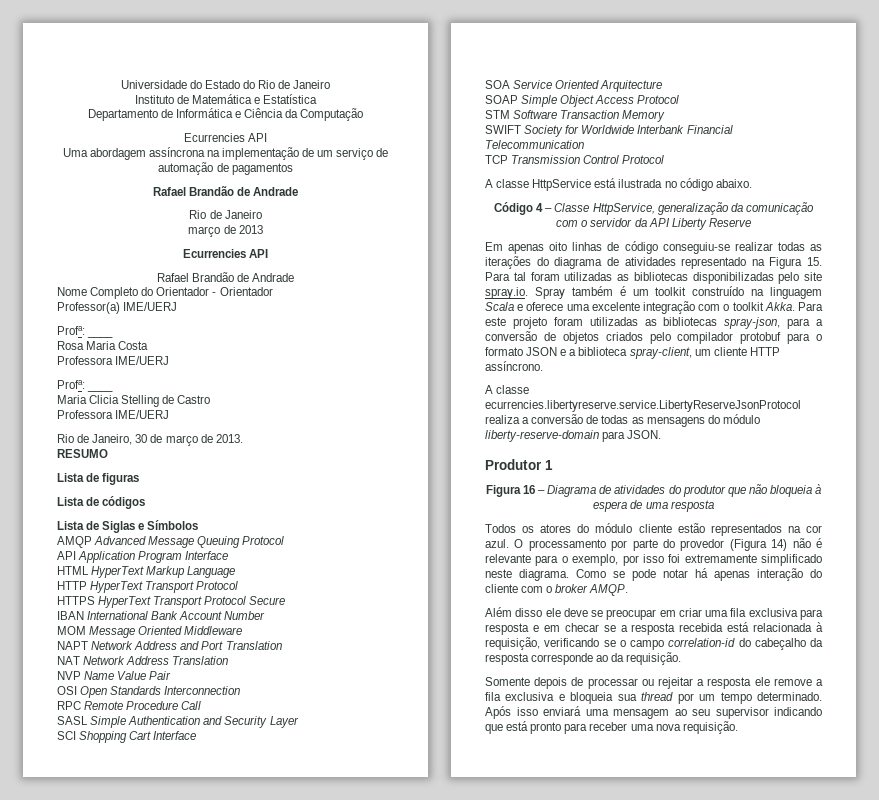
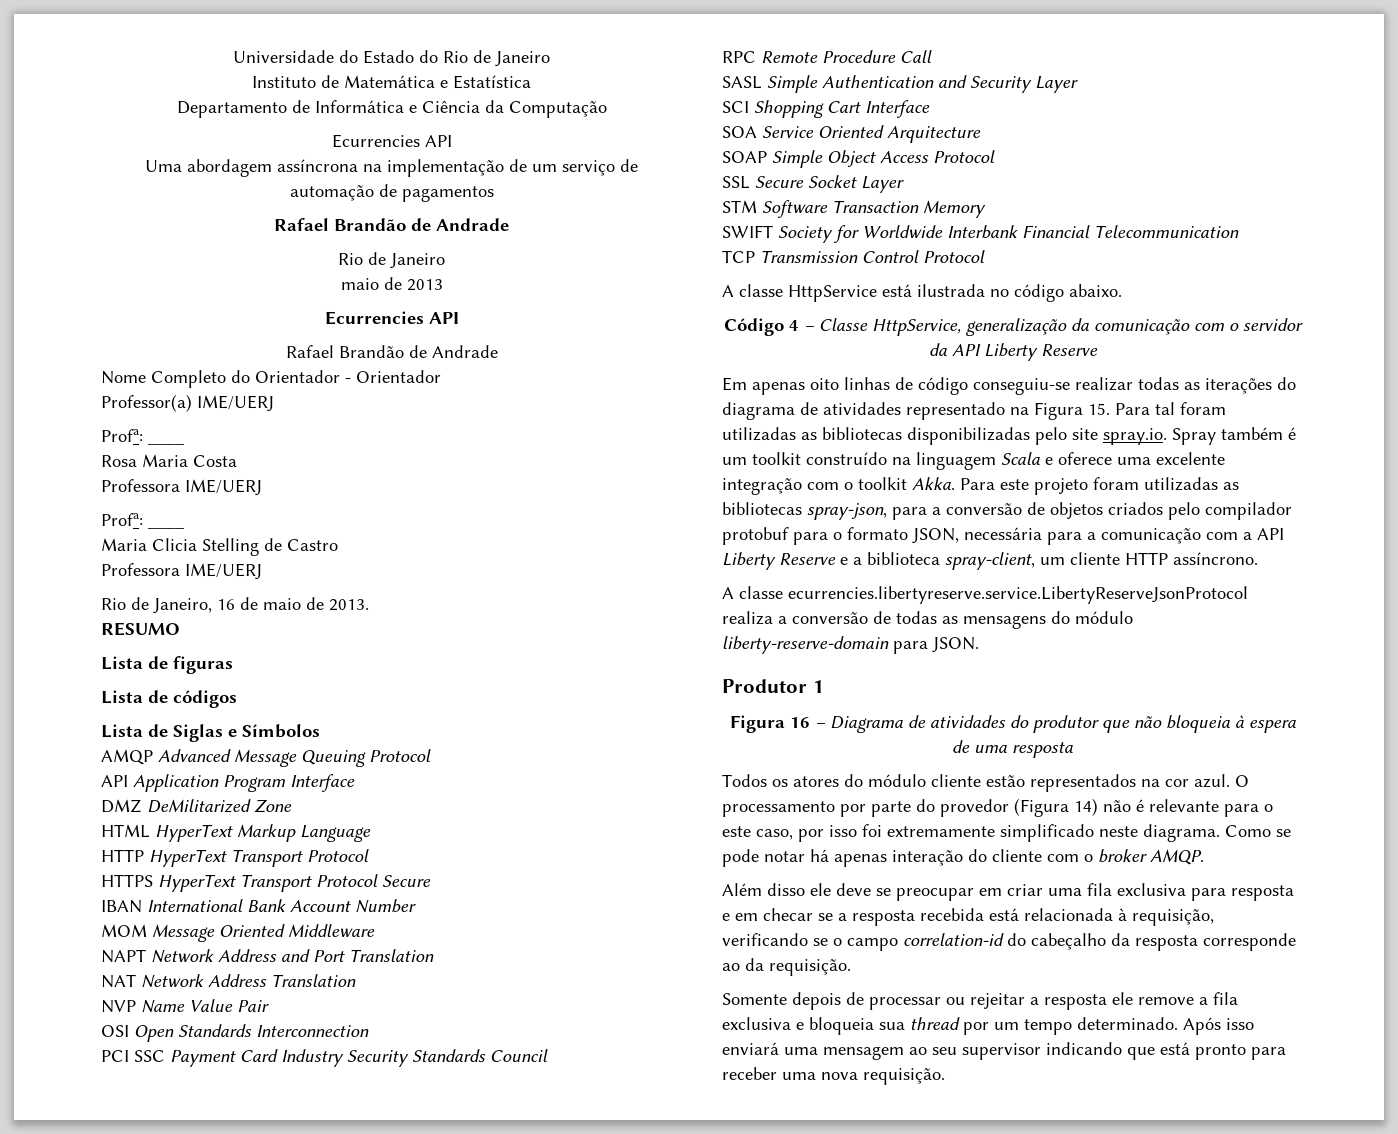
- março de 2013
+ maio de 2013
- Rio de Janeiro, 30 de março de 2013.
+ Rio de Janeiro, 16 de maio de 2013.
+ DMZ DeMilitarized Zone
+ PCI SSC Payment Card Industry Security Standards Council
+ SSL Secure Socket Layer
- Para este projeto foram utilizadas as bibliotecas spray-json, para a conversão de objetos criados pelo compilador protobuf para o formato JSON e a biblioteca spray-client, um cliente HTTP assíncrono.
+ Para este projeto foram utilizadas as bibliotecas spray-json, para a conversão de objetos criados pelo compilador protobuf para o formato JSON, necessária para a comunicação com a API Liberty Reserve e a biblioteca spray-client, um cliente HTTP assíncrono.
- O processamento por parte do provedor (Figura 14) não é relevante para o exemplo, por isso foi extremamente simplificado neste diagrama.
+ O processamento por parte do provedor (Figura 14) não é relevante para o este caso, por isso foi extremamente simplificado neste diagrama.

